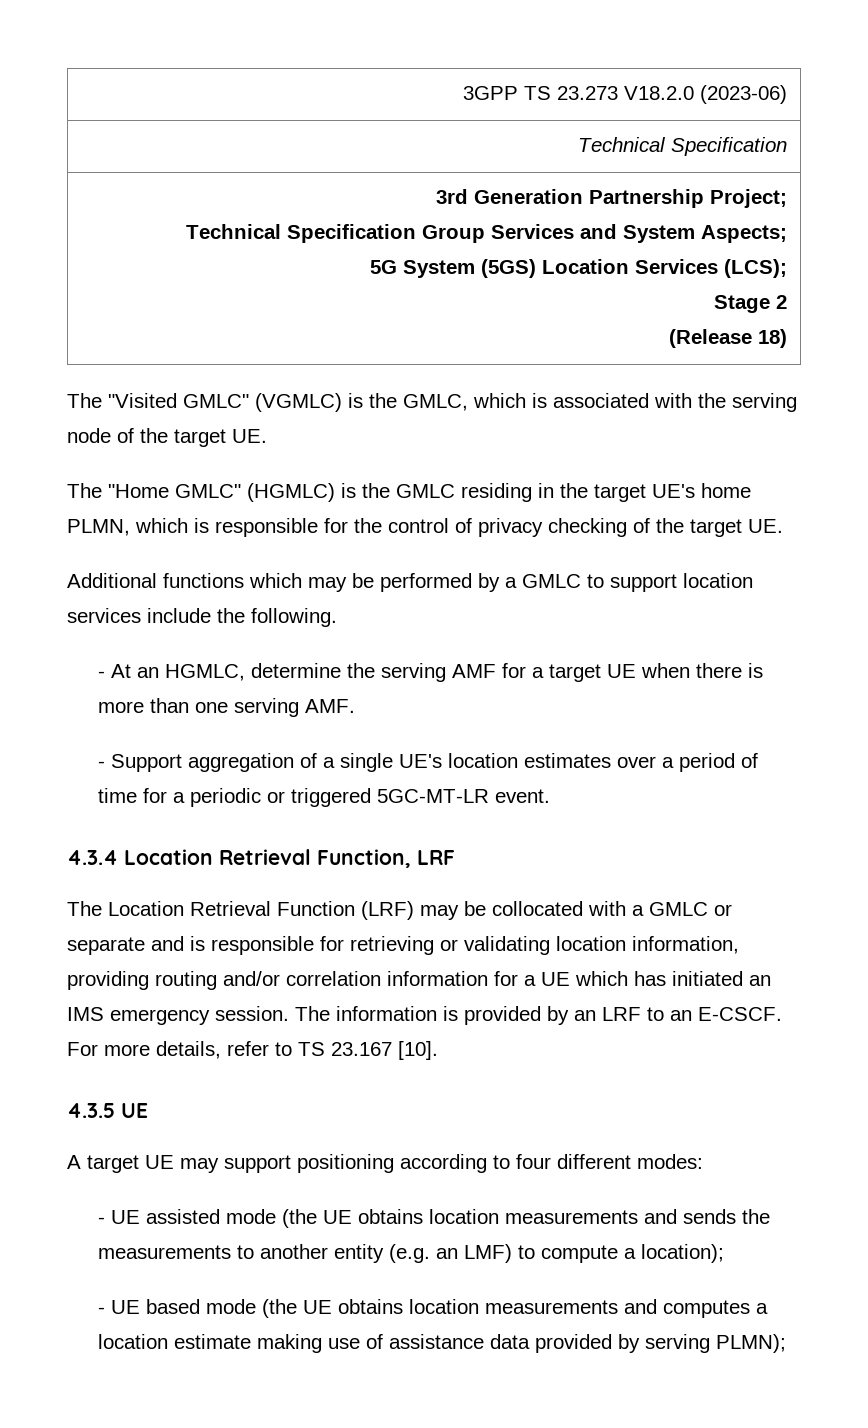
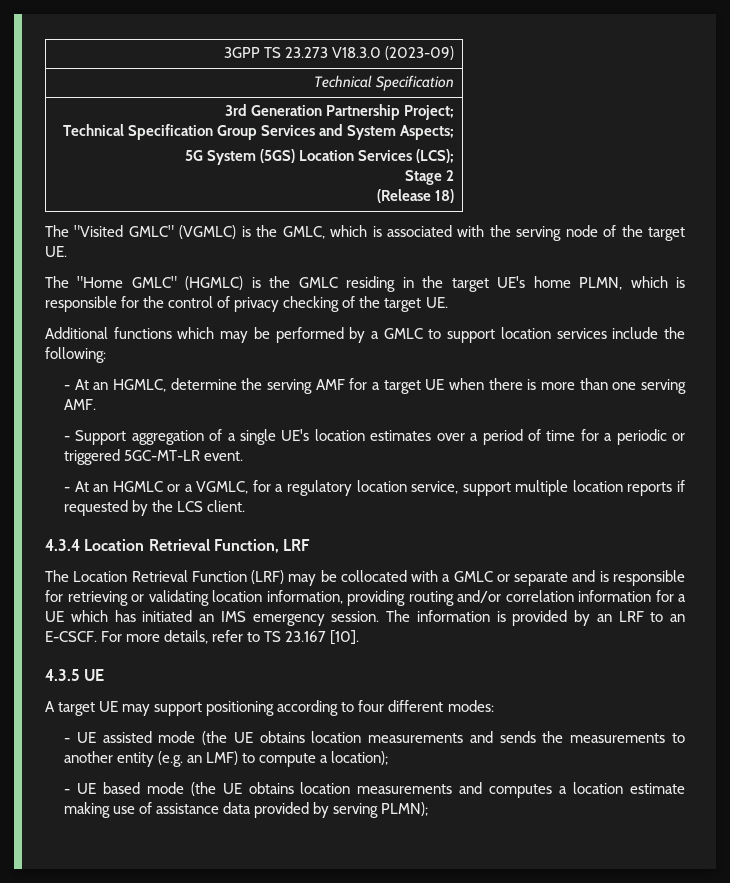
- 3GPP TS 23.273 V18.2.0 (2023-06)
+ 3GPP TS 23.273 V18.3.0 (2023-09)
- Additional functions which may be performed by a GMLC to support location services include the following.
+ Additional functions which may be performed by a GMLC to support location services include the following:
+ - At an HGMLC or a VGMLC, for a regulatory location service, support multiple location reports if requested by the LCS client.

